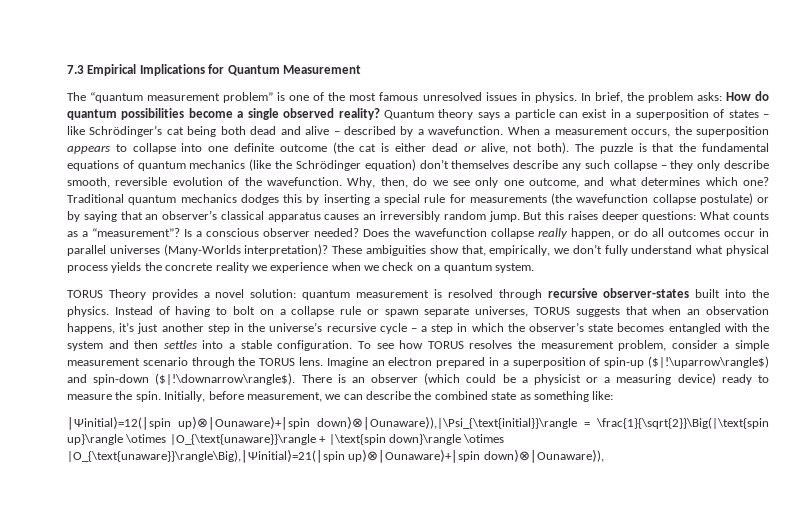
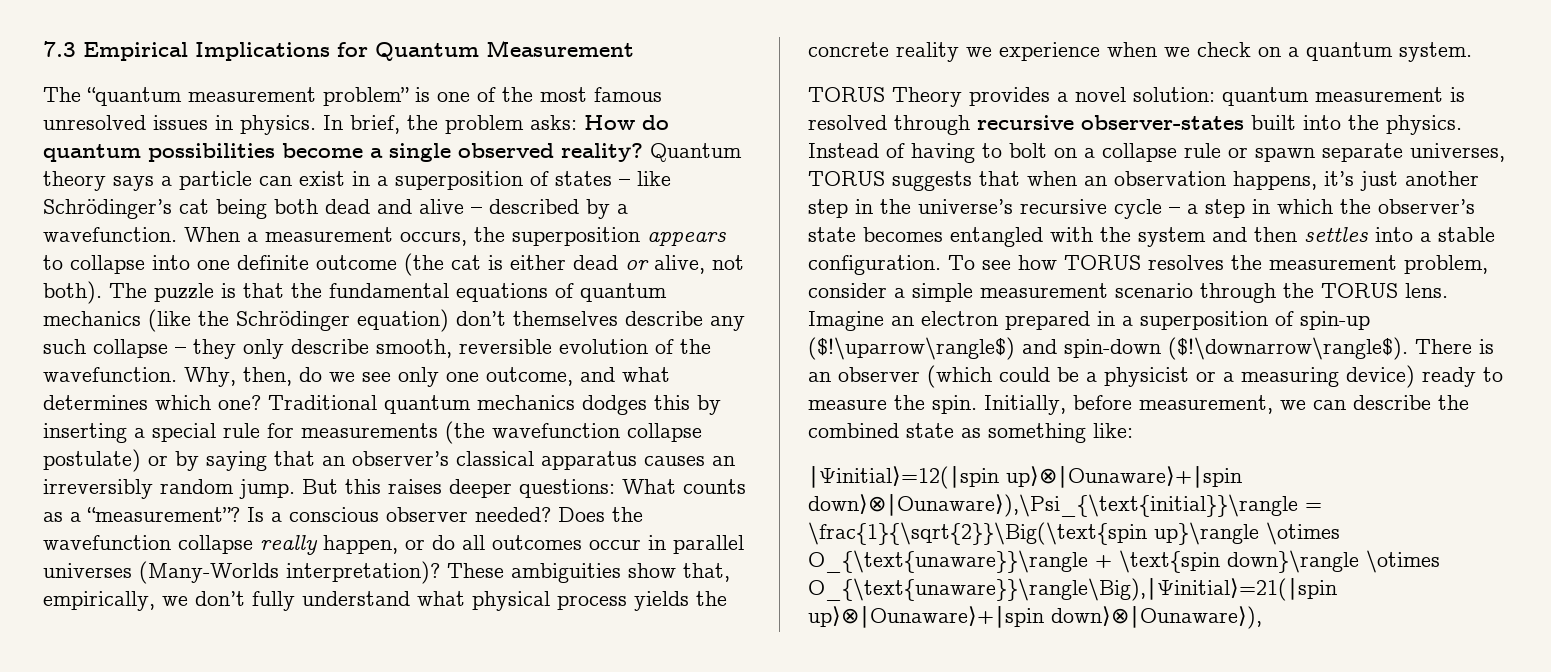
- Imagine an electron prepared in a superposition of spin-up ($|!\uparrow\rangle$) and spin-down ($|!\downarrow\rangle$).
+ Imagine an electron prepared in a superposition of spin-up ($!\uparrow\rangle$) and spin-down ($!\downarrow\rangle$).
- ∣Ψinitial⟩=12(∣spin up⟩⊗∣Ounaware⟩+∣spin down⟩⊗∣Ounaware⟩),|\Psi_{\text{initial}}\rangle = \frac{1}{\sqrt{2}}\Big(|\text{spin up}\rangle \otimes |O_{\text{unaware}}\rangle + |\text{spin down}\rangle \otimes |O_{\text{unaware}}\rangle\Big),∣Ψinitial⟩=21(∣spin up⟩⊗∣Ounaware⟩+∣spin down⟩⊗∣Ounaware⟩),
+ ∣Ψinitial⟩=12(∣spin up⟩⊗∣Ounaware⟩+∣spin down⟩⊗∣Ounaware⟩),\Psi_{\text{initial}}\rangle = \frac{1}{\sqrt{2}}\Big(\text{spin up}\rangle \otimes O_{\text{unaware}}\rangle + \text{spin down}\rangle \otimes O_{\text{unaware}}\rangle\Big),∣Ψinitial⟩=21(∣spin up⟩⊗∣Ounaware⟩+∣spin down⟩⊗∣Ounaware⟩),

